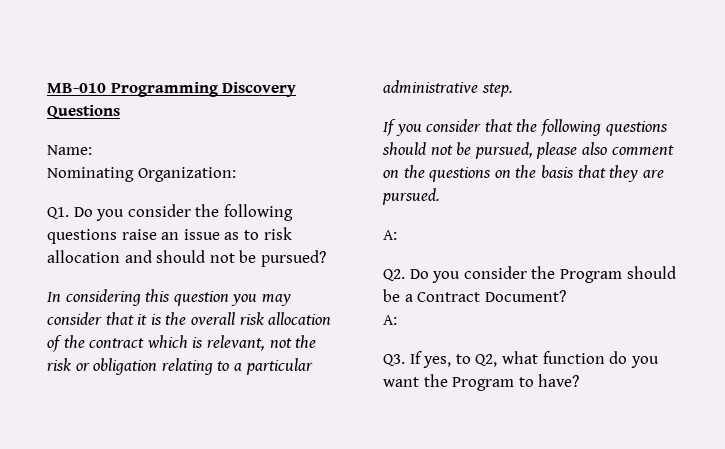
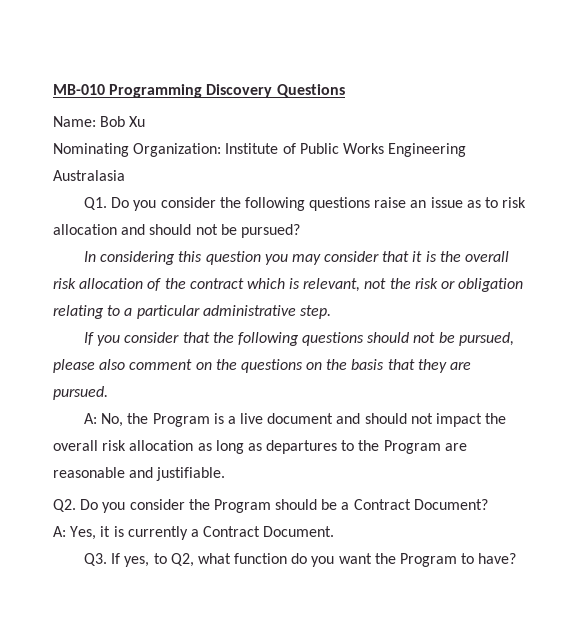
- Name:
+ Name: Bob Xu
- Nominating Organization:
+ Nominating Organization: Institute of Public Works Engineering Australasia
  If you consider that the following questions should not be pursued, please also comment on the questions on the basis that they are pursued.
- A:
+ A: No, the Program is a live document and should not impact the overall risk allocation as long as departures to the Program are reasonable and justifiable.
  Q2. Do you consider the Program should be a Contract Document?
- A:
+ A: Yes, it is currently a Contract Document.

